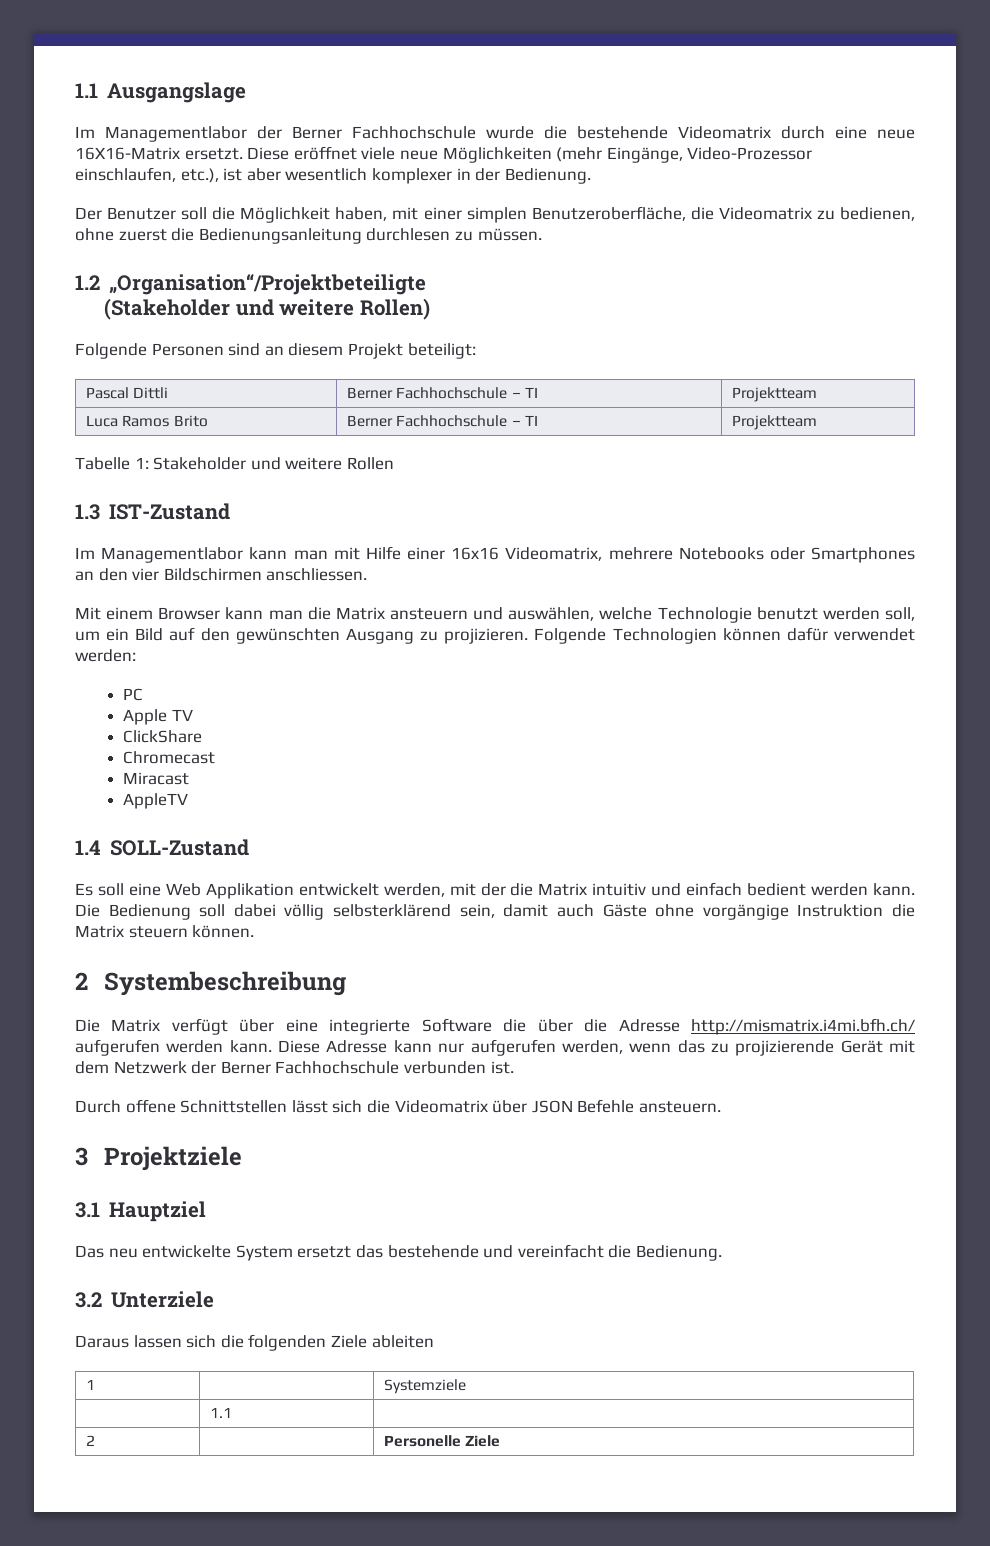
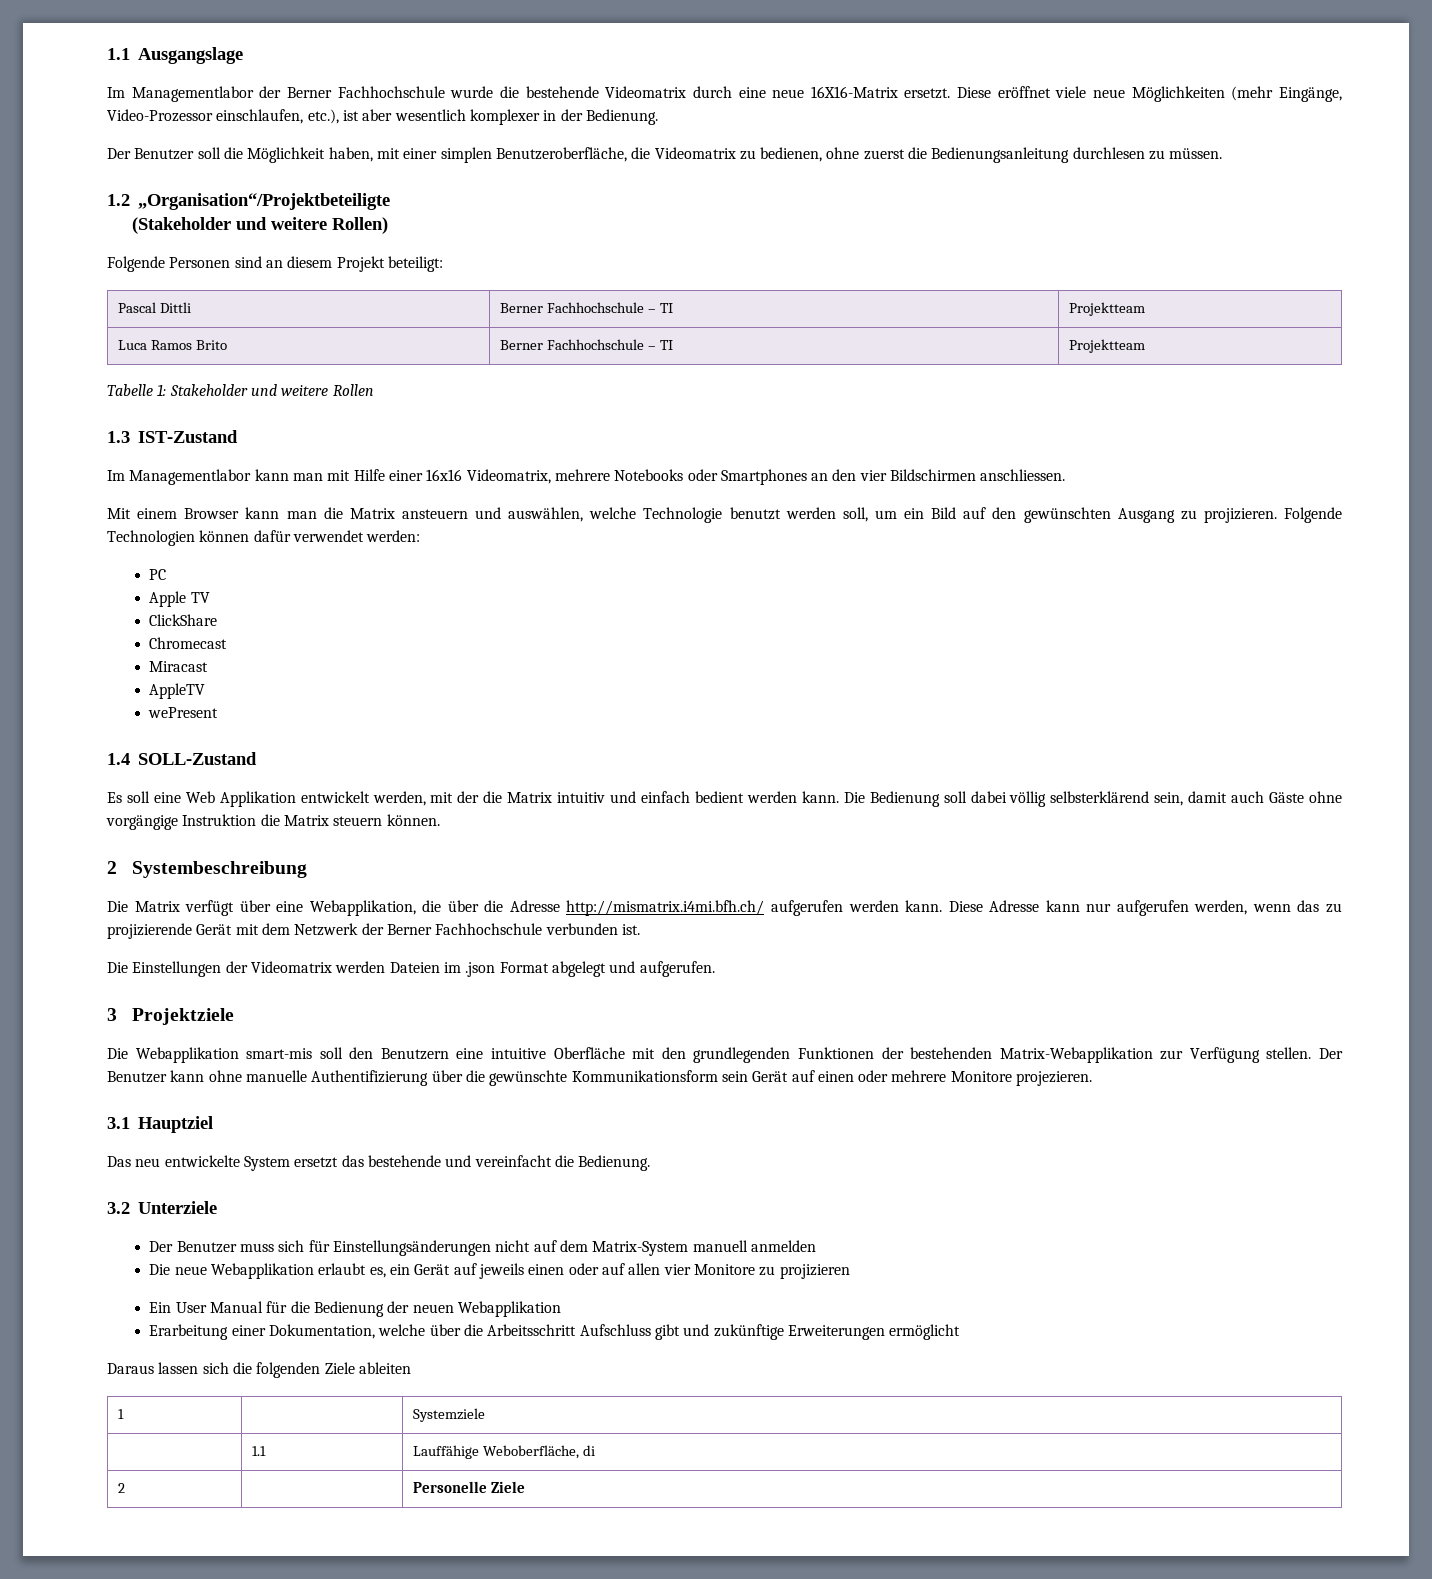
+ wePresent
- Die Matrix verfügt über eine integrierte Software die über die Adresse http://mismatrix.i4mi.bfh.ch/ aufgerufen werden kann.
+ Die Matrix verfügt über eine Webapplikation, die über die Adresse http://mismatrix.i4mi.bfh.ch/ aufgerufen werden kann.
- Durch offene Schnittstellen lässt sich die Videomatrix über JSON Befehle ansteuern.
+ Die Einstellungen der Videomatrix werden Dateien im .json Format abgelegt und aufgerufen.
  3 Projektziele
+ Die Webapplikation smart-mis soll den Benutzern eine intuitive Oberfläche mit den grundlegenden Funktionen der bestehenden Matrix-Webapplikation zur Verfügung stellen. Der Benutzer kann ohne manuelle Authentifizierung über die gewünschte Kommunikationsform sein Gerät auf einen oder mehrere Monitore projezieren.
+ Der Benutzer muss sich für Einstellungsänderungen nicht auf dem Matrix-System manuell anmelden
+ Die neue Webapplikation erlaubt es, ein Gerät auf jeweils einen oder auf allen vier Monitore zu projizieren
+ Ein User Manual für die Bedienung der neuen Webapplikation
+ Erarbeitung einer Dokumentation, welche über die Arbeitsschritt Aufschluss gibt und zukünftige Erweiterungen ermöglicht
- | 1.1 |
+ | 1.1 | Lauffähige Weboberfläche, di

